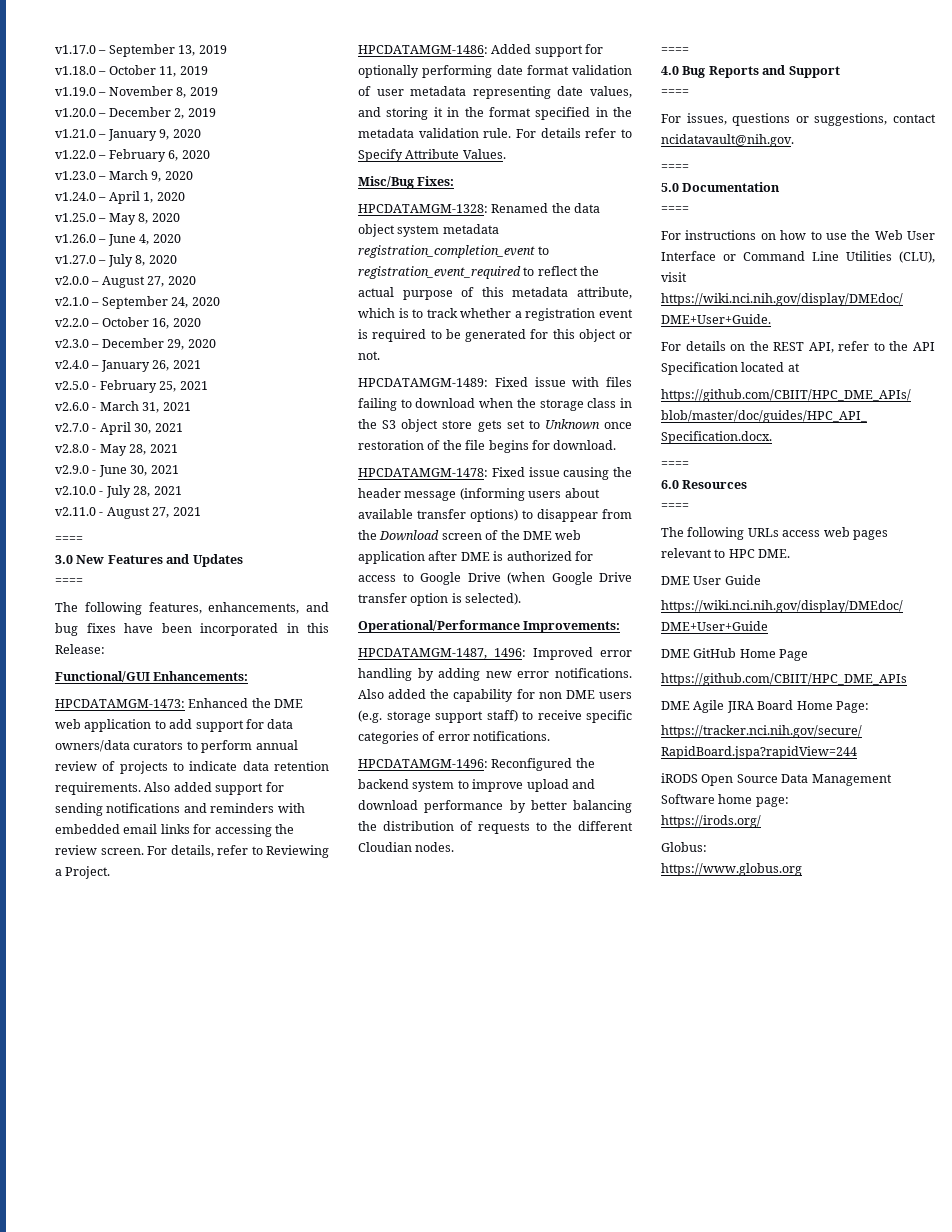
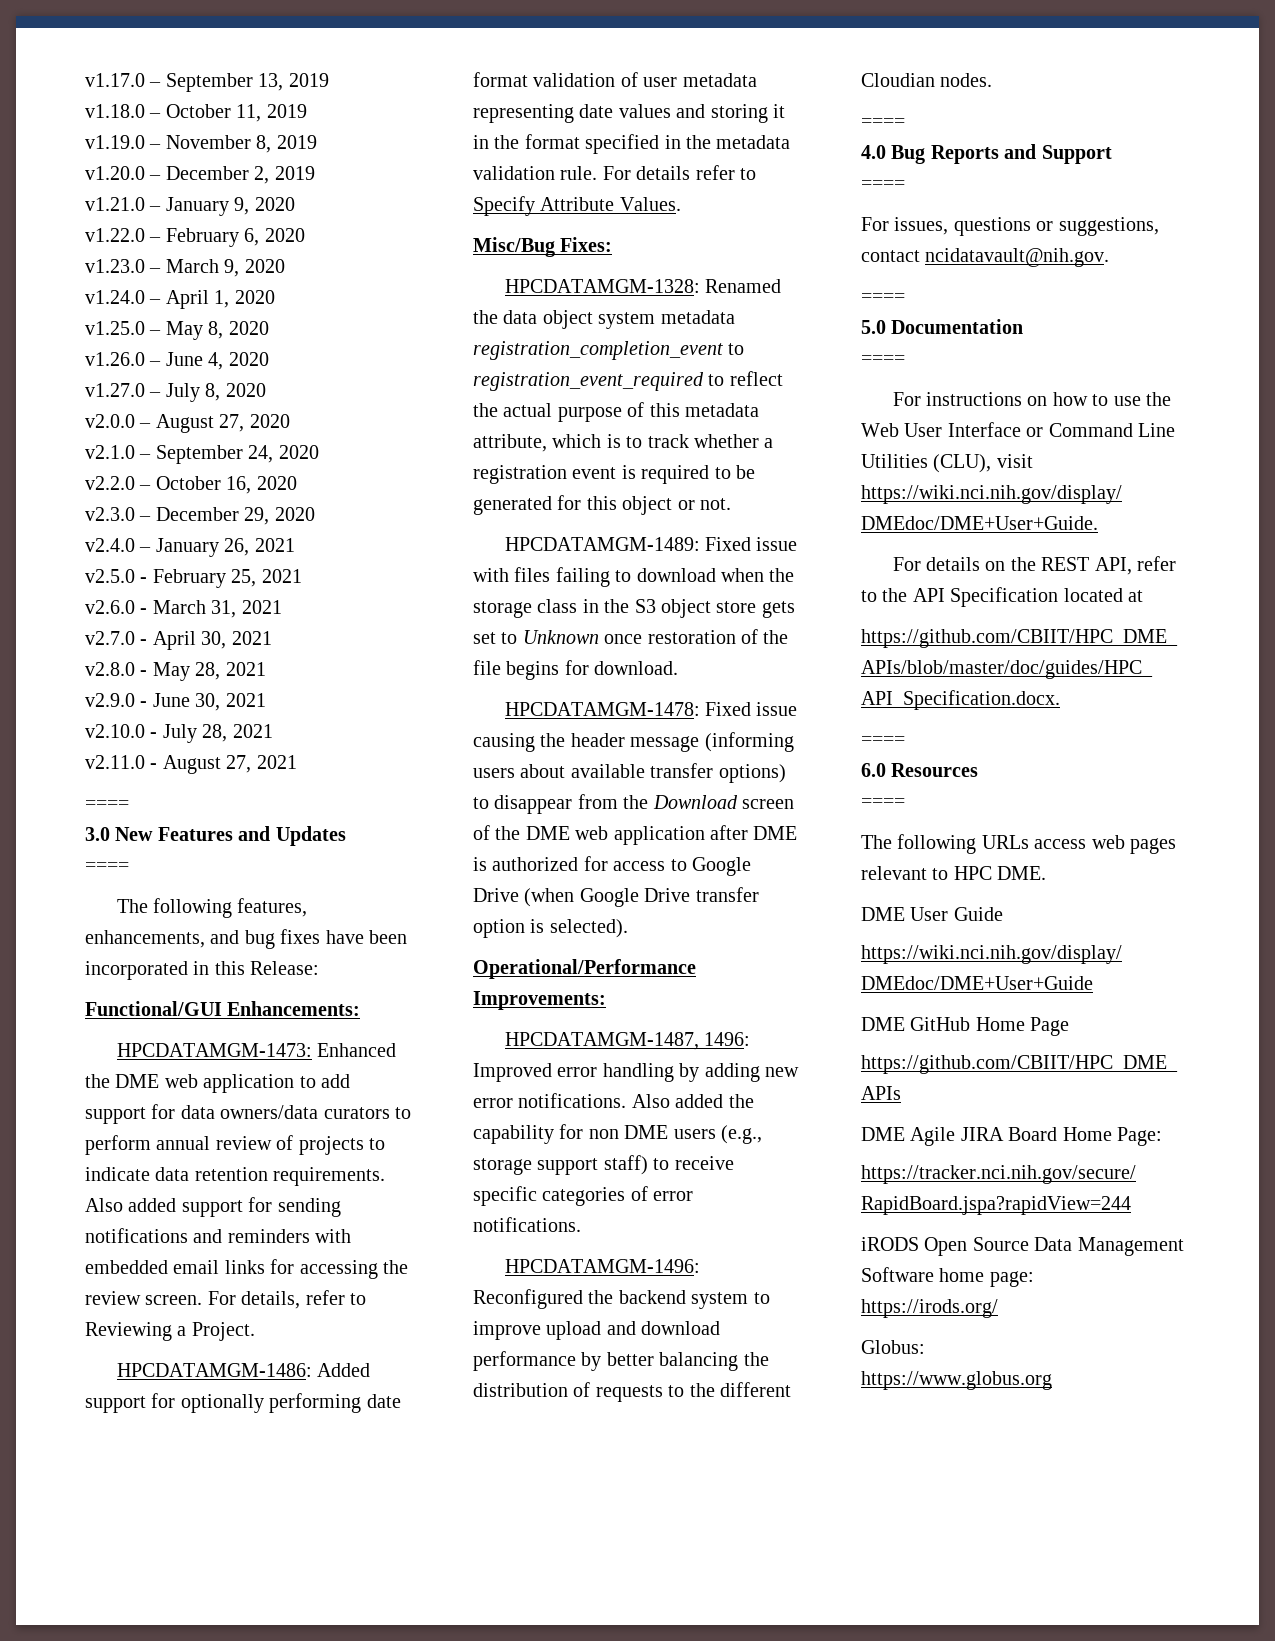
- HPCDATAMGM-1486: Added support for optionally performing date format validation of user metadata representing date values, and storing it in the format specified in the metadata validation rule.
+ HPCDATAMGM-1486: Added support for optionally performing date format validation of user metadata representing date values and storing it in the format specified in the metadata validation rule.
- Also added the capability for non DME users (e.g. storage support staff) to receive specific categories of error notifications.
+ Also added the capability for non DME users (e.g., storage support staff) to receive specific categories of error notifications.

